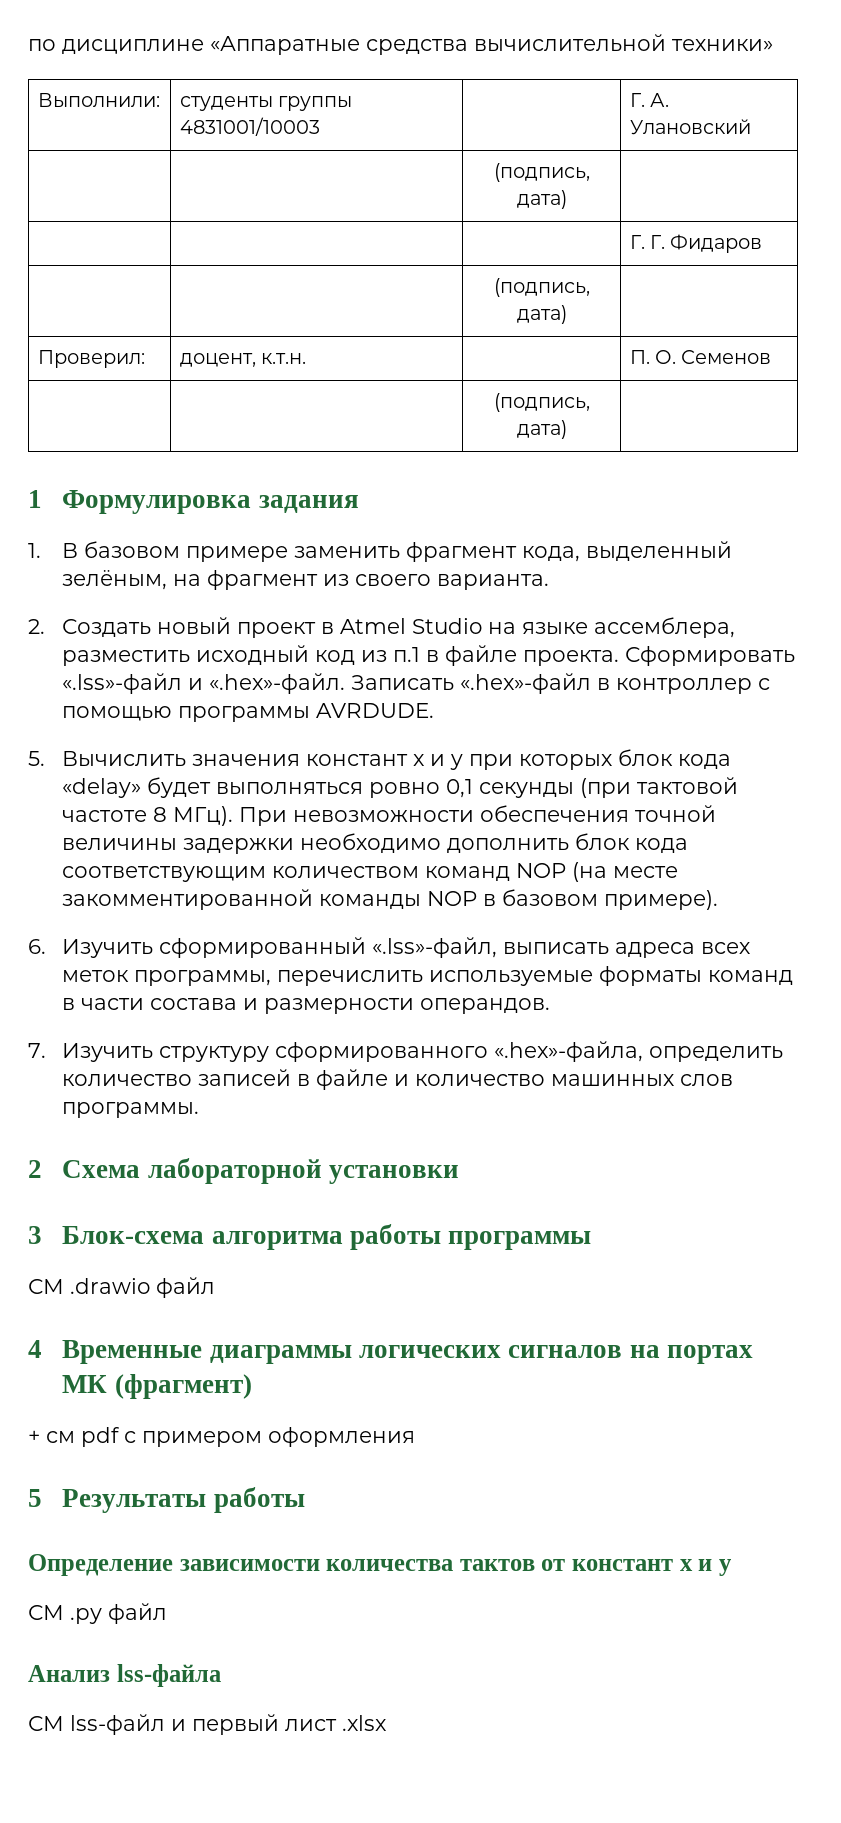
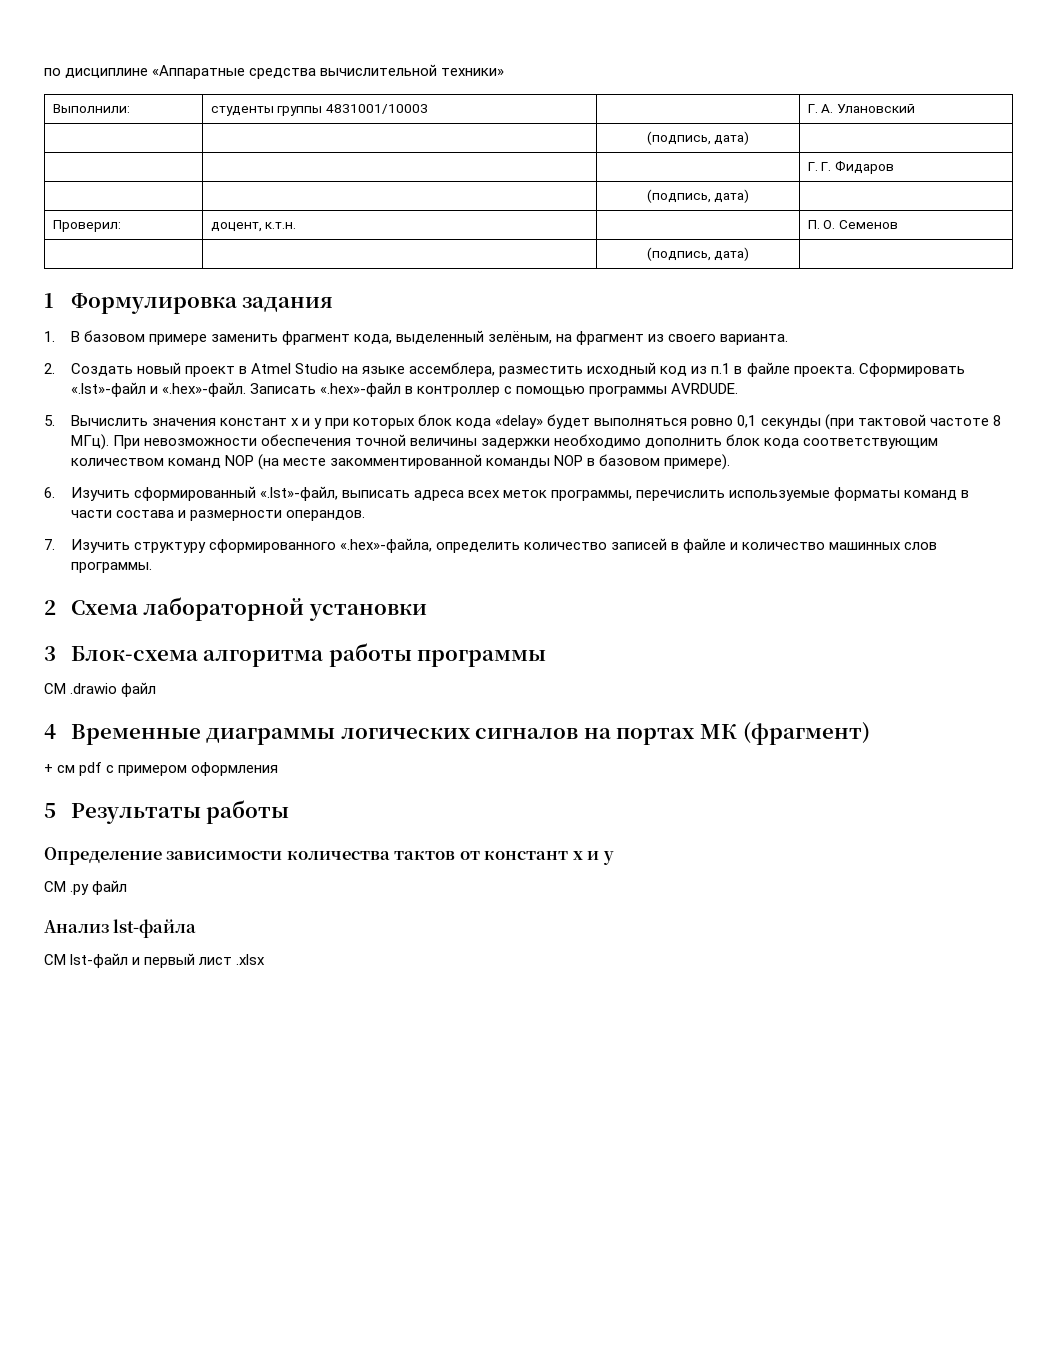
- Сформировать «.lss»-файл и «.hex»-файл. Записать «.hex»-файл в контроллер с помощью программы AVRDUDE.
+ Сформировать «.lst»-файл и «.hex»-файл. Записать «.hex»-файл в контроллер с помощью программы AVRDUDE.
- 6. Изучить сформированный «.lss»-файл, выписать адреса всех меток программы, перечислить используемые форматы команд в части состава и размерности операндов.
+ 6. Изучить сформированный «.lst»-файл, выписать адреса всех меток программы, перечислить используемые форматы команд в части состава и размерности операндов.
- Анализ lss-файла
- СМ lss-файл и первый лист .xlsx
+ Анализ lst-файла
+ СМ lst-файл и первый лист .xlsx

